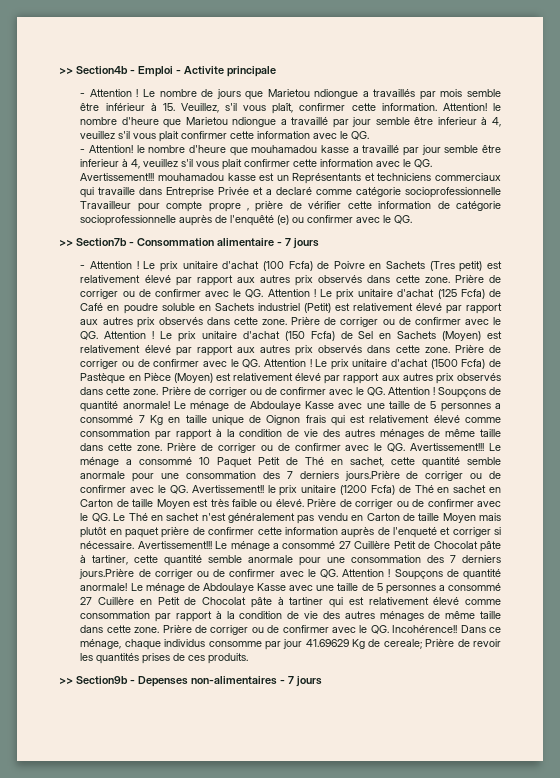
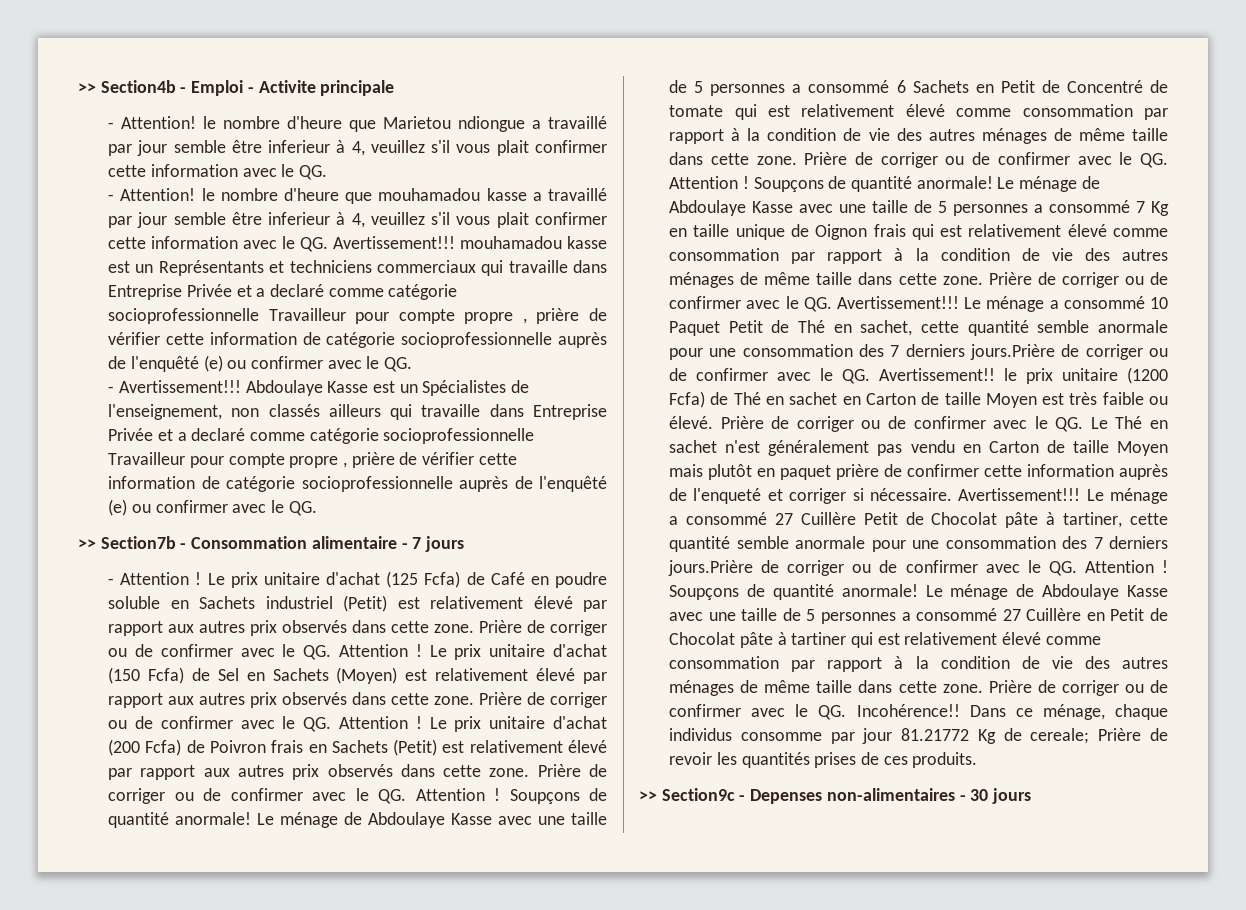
- - Attention ! Le nombre de jours que Marietou ndiongue a travaillés par mois semble être inférieur à 15. Veuillez, s'il vous plaît, confirmer cette information. Attention! le nombre d'heure que Marietou ndiongue a travaillé par jour semble être inferieur à 4, veuillez s'il vous plait confirmer cette information avec le QG.
+ - Attention! le nombre d'heure que Marietou ndiongue a travaillé par jour semble être inferieur à 4, veuillez s'il vous plait confirmer cette information avec le QG.
+ - Avertissement!!! Abdoulaye Kasse est un Spécialistes de l'enseignement, non classés ailleurs qui travaille dans Entreprise Privée et a declaré comme catégorie socioprofessionnelle Travailleur pour compte propre , prière de vérifier cette information de catégorie socioprofessionnelle auprès de l'enquêté (e) ou confirmer avec le QG.
- Le prix unitaire d'achat (100 Fcfa) de Poivre en Sachets (Tres petit) est relativement élevé par rapport aux autres prix observés dans cette zone. Prière de corriger ou de confirmer avec le QG. Attention ! Le prix unitaire d'achat (125 Fcfa) de Café en poudre soluble en Sachets industriel (Petit) est relativement élevé par rapport aux autres prix observés dans cette zone.
+ Le prix unitaire d'achat (125 Fcfa) de Café en poudre soluble en Sachets industriel (Petit) est relativement élevé par rapport aux autres prix observés dans cette zone.
- Le prix unitaire d'achat (1500 Fcfa) de Pastèque en Pièce (Moyen) est relativement élevé par rapport aux autres prix observés dans cette zone.
+ Le prix unitaire d'achat (200 Fcfa) de Poivron frais en Sachets (Petit) est relativement élevé par rapport aux autres prix observés dans cette zone.
- Le ménage de Abdoulaye Kasse avec une taille de 5 personnes a consommé 7 Kg en taille unique de Oignon frais qui est relativement élevé comme consommation par rapport à la condition de vie des autres ménages de même taille dans cette zone.
+ Le ménage de Abdoulaye Kasse avec une taille de 5 personnes a consommé 6 Sachets en Petit de Concentré de tomate qui est relativement élevé comme consommation par rapport à la condition de vie des autres ménages de même taille dans cette zone. Prière de corriger ou de confirmer avec le QG. Attention ! Soupçons de quantité anormale! Le ménage de Abdoulaye Kasse avec une taille de 5 personnes a consommé 7 Kg en taille unique de Oignon frais qui est relativement élevé comme consommation par rapport à la condition de vie des autres ménages de même taille dans cette zone.
- Dans ce ménage, chaque individus consomme par jour 41.69629 Kg de cereale; Prière de revoir les quantités prises de ces produits.
+ Dans ce ménage, chaque individus consomme par jour 81.21772 Kg de cereale; Prière de revoir les quantités prises de ces produits.
- >> Section9b - Depenses non-alimentaires - 7 jours
+ >> Section9c - Depenses non-alimentaires - 30 jours

